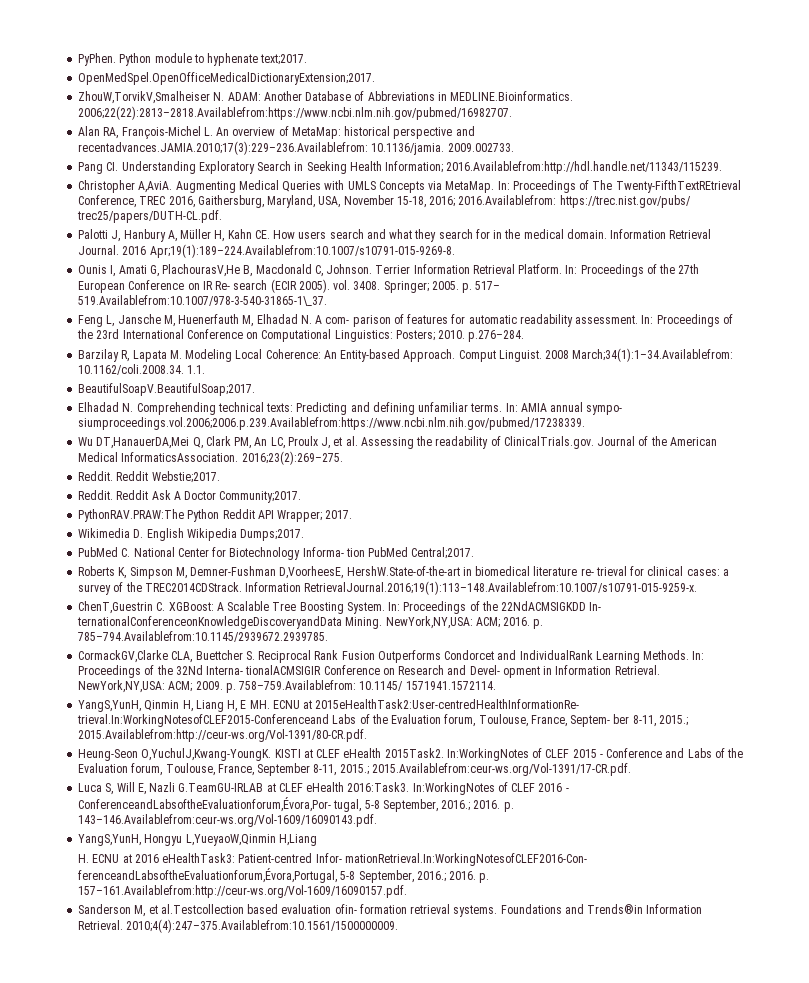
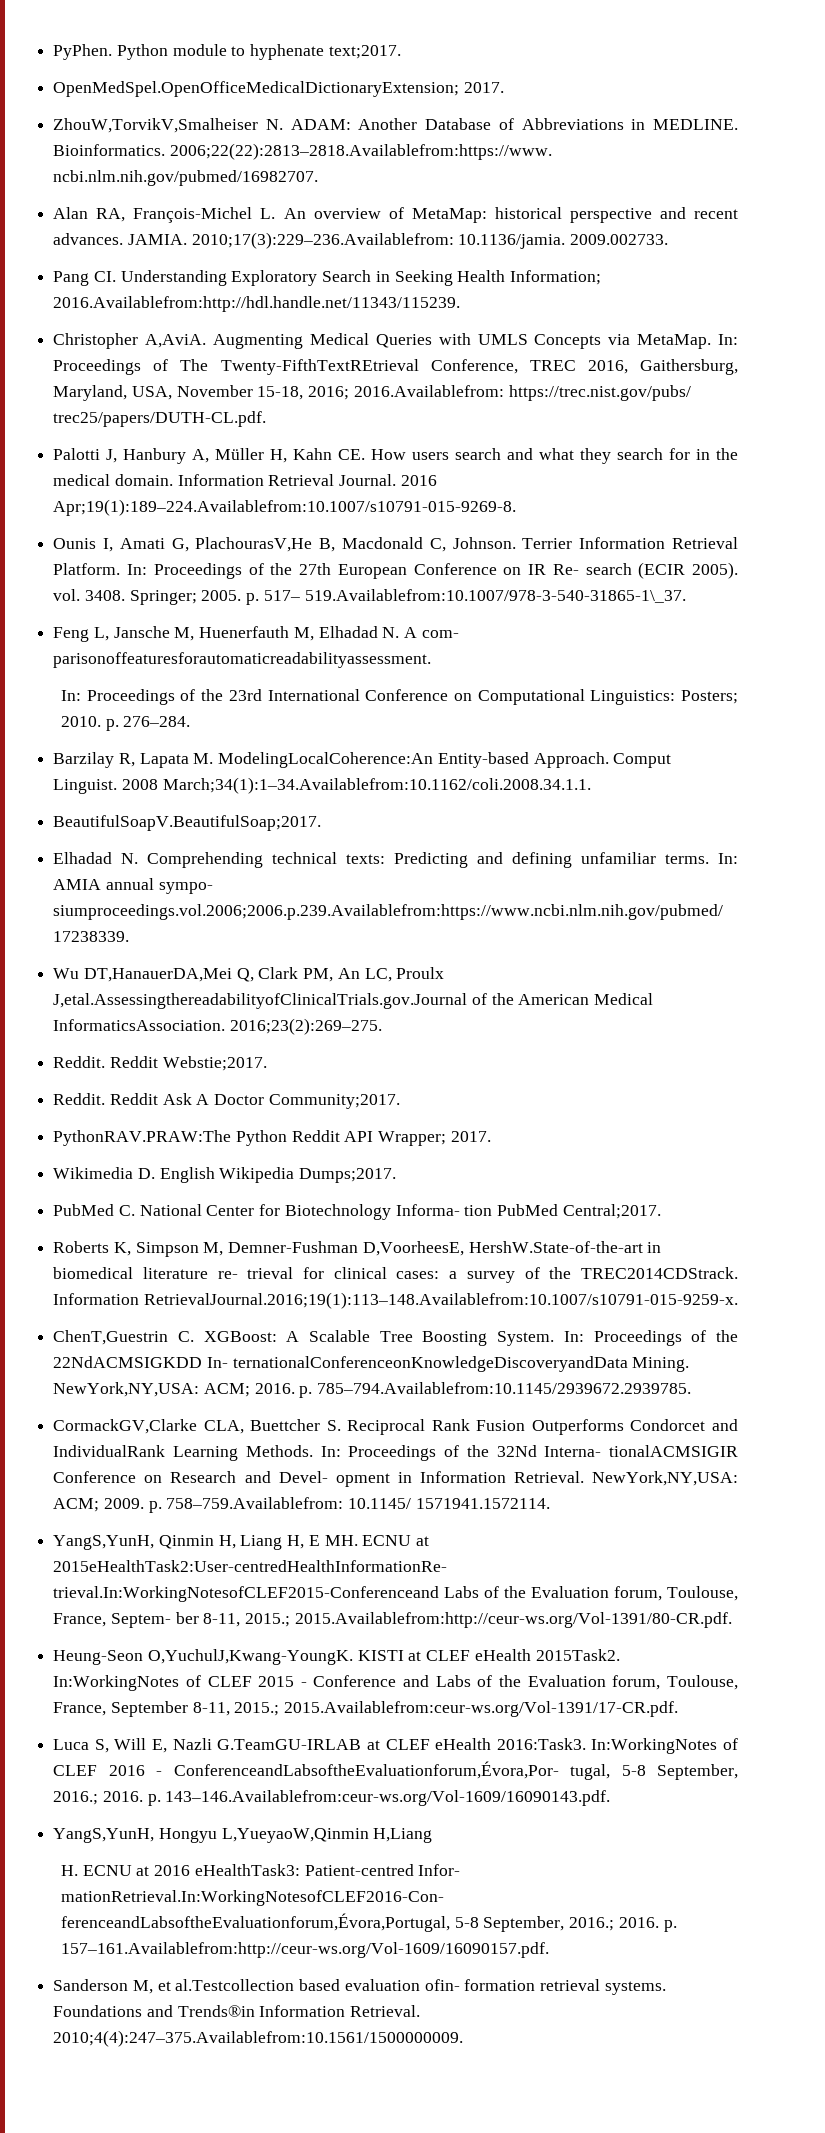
- OpenMedSpel.OpenOfficeMedicalDictionaryExtension;2017.
+ OpenMedSpel.OpenOfficeMedicalDictionaryExtension; 2017.
- ZhouW,TorvikV,Smalheiser N. ADAM: Another Database of Abbreviations in MEDLINE.Bioinformatics. 2006;22(22):2813–2818.Availablefrom:https://www.ncbi.nlm.nih.gov/pubmed/16982707.
+ ZhouW,TorvikV,Smalheiser N. ADAM: Another Database of Abbreviations in MEDLINE. Bioinformatics. 2006;22(22):2813–2818.Availablefrom:https://www. ncbi.nlm.nih.gov/pubmed/16982707.
- Alan RA, François-Michel L. An overview of MetaMap: historical perspective and recentadvances.JAMIA.2010;17(3):229–236.Availablefrom: 10.1136/jamia. 2009.002733.
+ Alan RA, François-Michel L. An overview of MetaMap: historical perspective and recent advances. JAMIA. 2010;17(3):229–236.Availablefrom: 10.1136/jamia. 2009.002733.
- Feng L, Jansche M, Huenerfauth M, Elhadad N. A com- parison of features for automatic readability assessment. In: Proceedings of the 23rd International Conference on Computational Linguistics: Posters; 2010. p.276–284.
+ Feng L, Jansche M, Huenerfauth M, Elhadad N. A com- parisonoffeaturesforautomaticreadabilityassessment.
+ In: Proceedings of the 23rd International Conference on Computational Linguistics: Posters; 2010. p. 276–284.
- Barzilay R, Lapata M. Modeling Local Coherence: An Entity-based Approach.
+ Barzilay R, Lapata M. ModelingLocalCoherence:An Entity-based Approach.
- 2008 March;34(1):1–34.Availablefrom: 10.1162/coli.2008.34. 1.1.
+ 2008 March;34(1):1–34.Availablefrom:10.1162/coli.2008.34.1.1.
- Wu DT,HanauerDA,Mei Q, Clark PM, An LC, Proulx J, et al. Assessing the readability of ClinicalTrials.gov. Journal of the American Medical InformaticsAssociation.
+ Wu DT,HanauerDA,Mei Q, Clark PM, An LC, Proulx J,etal.AssessingthereadabilityofClinicalTrials.gov.Journal of the American Medical InformaticsAssociation.

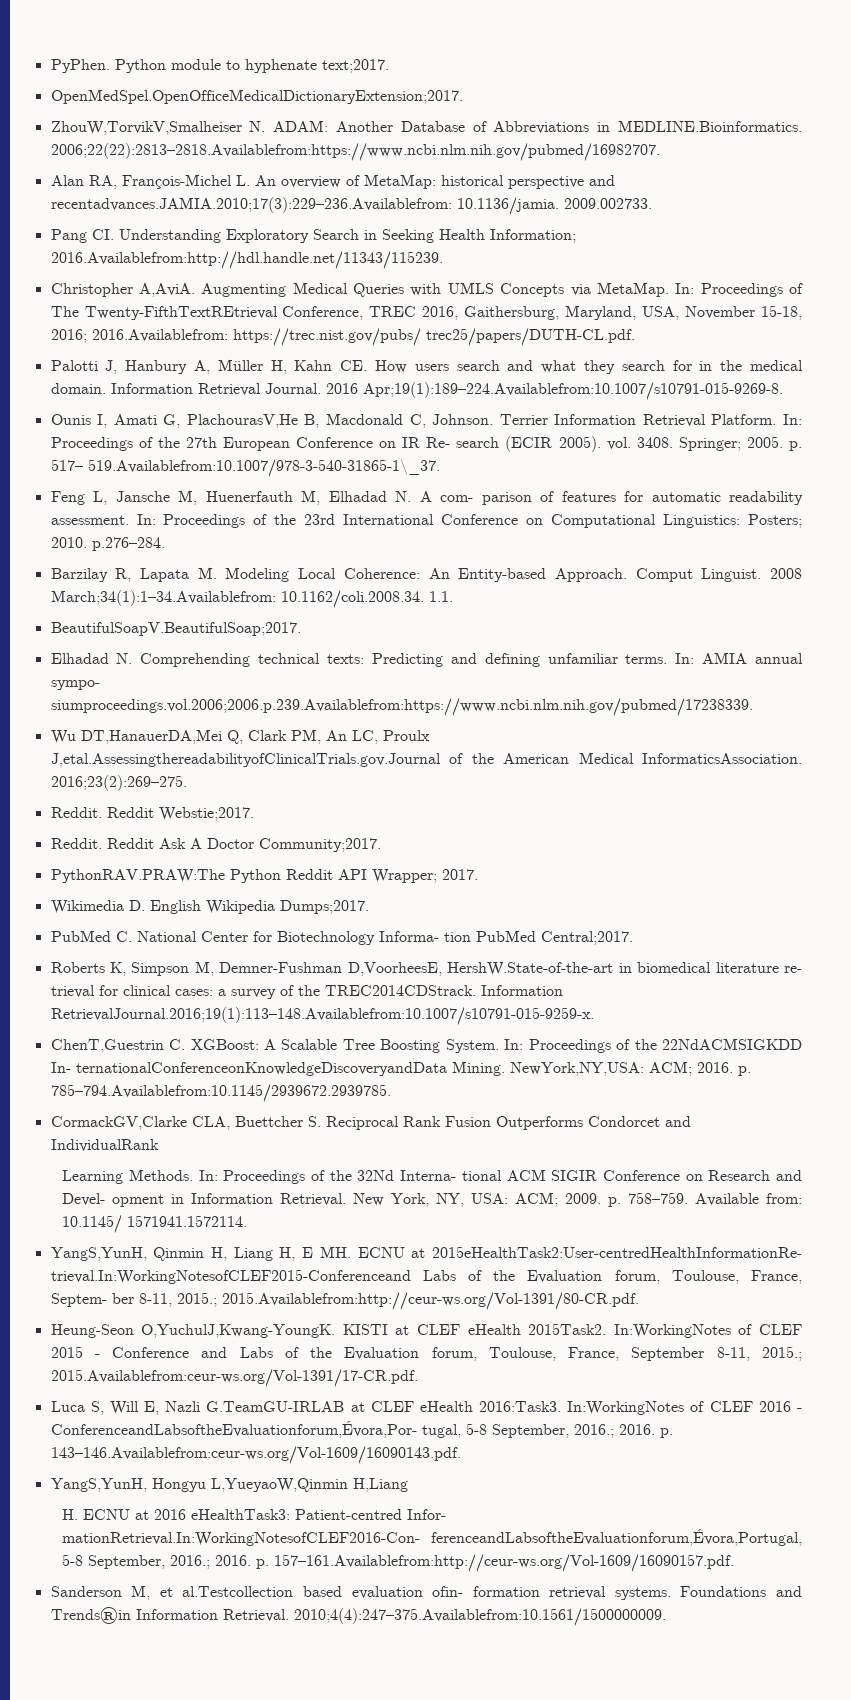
- OpenMedSpel.OpenOfficeMedicalDictionaryExtension; 2017.
+ OpenMedSpel.OpenOfficeMedicalDictionaryExtension;2017.
- ZhouW,TorvikV,Smalheiser N. ADAM: Another Database of Abbreviations in MEDLINE. Bioinformatics. 2006;22(22):2813–2818.Availablefrom:https://www. ncbi.nlm.nih.gov/pubmed/16982707.
+ ZhouW,TorvikV,Smalheiser N. ADAM: Another Database of Abbreviations in MEDLINE.Bioinformatics. 2006;22(22):2813–2818.Availablefrom:https://www.ncbi.nlm.nih.gov/pubmed/16982707.
- Alan RA, François-Michel L. An overview of MetaMap: historical perspective and recent advances. JAMIA. 2010;17(3):229–236.Availablefrom: 10.1136/jamia. 2009.002733.
+ Alan RA, François-Michel L. An overview of MetaMap: historical perspective and recentadvances.JAMIA.2010;17(3):229–236.Availablefrom: 10.1136/jamia. 2009.002733.
- Feng L, Jansche M, Huenerfauth M, Elhadad N. A com- parisonoffeaturesforautomaticreadabilityassessment.
- In: Proceedings of the 23rd International Conference on Computational Linguistics: Posters; 2010. p. 276–284.
+ Feng L, Jansche M, Huenerfauth M, Elhadad N. A com- parison of features for automatic readability assessment. In: Proceedings of the 23rd International Conference on Computational Linguistics: Posters; 2010. p.276–284.
- Barzilay R, Lapata M. ModelingLocalCoherence:An Entity-based Approach.
+ Barzilay R, Lapata M. Modeling Local Coherence: An Entity-based Approach.
- 2008 March;34(1):1–34.Availablefrom:10.1162/coli.2008.34.1.1.
+ 2008 March;34(1):1–34.Availablefrom: 10.1162/coli.2008.34. 1.1.
- CormackGV,Clarke CLA, Buettcher S. Reciprocal Rank Fusion Outperforms Condorcet and IndividualRank Learning Methods.
+ CormackGV,Clarke CLA, Buettcher S. Reciprocal Rank Fusion Outperforms Condorcet and IndividualRank
+ Learning Methods.
- In: Proceedings of the 32Nd Interna- tionalACMSIGIR Conference on Research and Devel- opment in Information Retrieval.
+ In: Proceedings of the 32Nd Interna- tional ACM SIGIR Conference on Research and Devel- opment in Information Retrieval.
- NewYork,NY,USA: ACM; 2009. p. 758–759.Availablefrom: 10.1145/ 1571941.1572114.
+ New York, NY, USA: ACM; 2009. p. 758–759. Available from: 10.1145/ 1571941.1572114.

